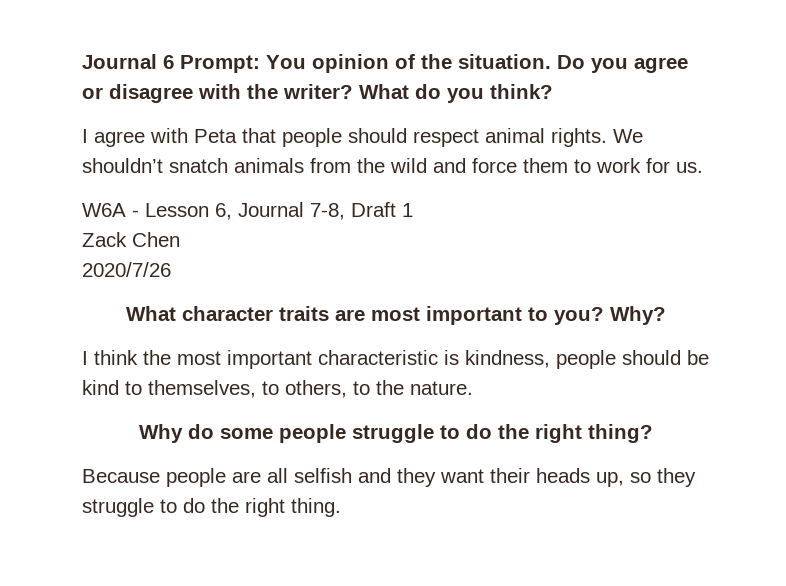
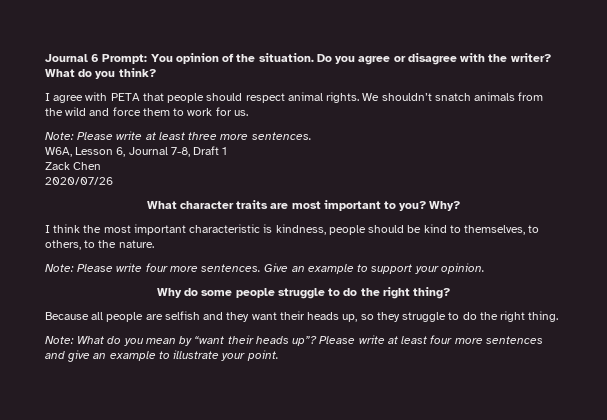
- I agree with Peta that people should respect animal rights.
+ I agree with PETA that people should respect animal rights.
- W6A - Lesson 6, Journal 7-8, Draft 1
+ Note: Please write at least three more sentences.
+ W6A, Lesson 6, Journal 7-8, Draft 1
- 2020/7/26
+ 2020/07/26
+ Note: Please write four more sentences. Give an example to support your opinion.
- Because people are all selfish and they want their heads up, so they struggle to do the right thing.
+ Because all people are selfish and they want their heads up, so they struggle to do the right thing.
+ Note: What do you mean by “want their heads up”? Please write at least four more sentences and give an example to illustrate your point.

